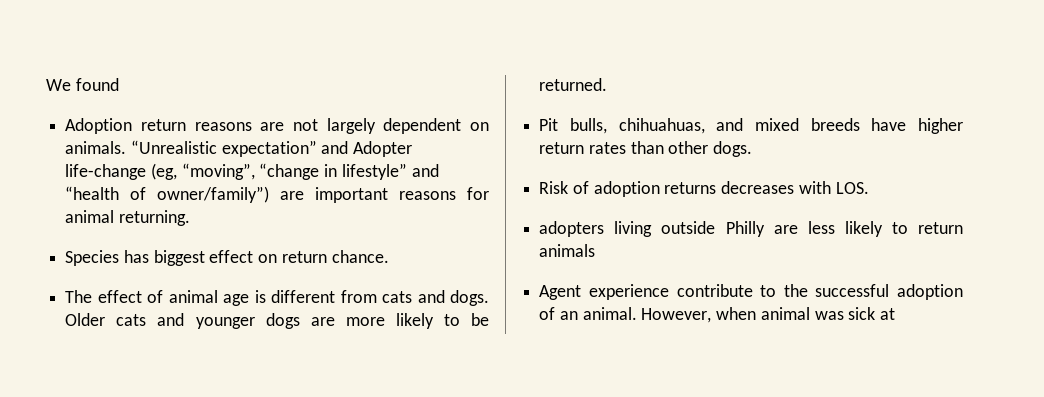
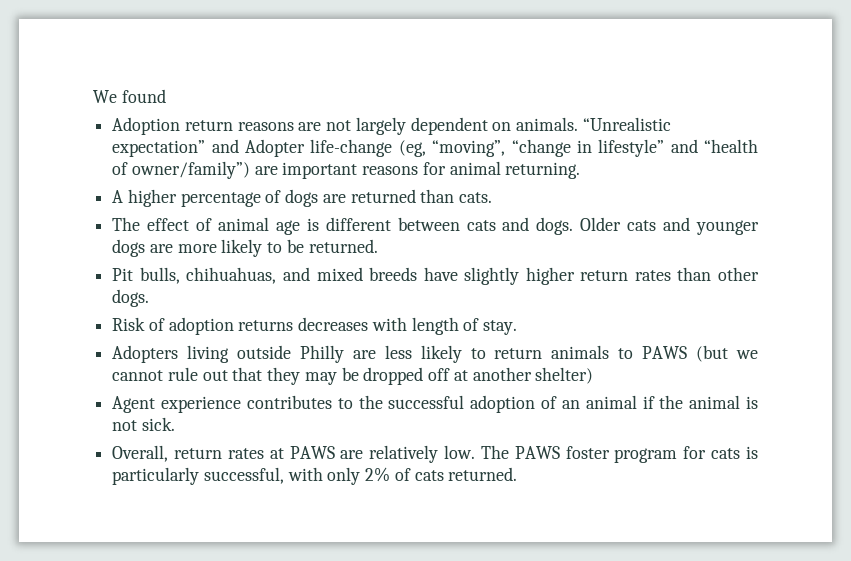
- Species has biggest effect on return chance.
+ A higher percentage of dogs are returned than cats.
- The effect of animal age is different from cats and dogs.
+ The effect of animal age is different between cats and dogs.
- Pit bulls, chihuahuas, and mixed breeds have higher return rates than other dogs.
+ Pit bulls, chihuahuas, and mixed breeds have slightly higher return rates than other dogs.
- Risk of adoption returns decreases with LOS.
- adopters living outside Philly are less likely to return animals
+ Risk of adoption returns decreases with length of stay.
+ Adopters living outside Philly are less likely to return animals to PAWS (but we cannot rule out that they may be dropped off at another shelter)
- Agent experience contribute to the successful adoption of an animal. However, when animal was sick at
+ Agent experience contributes to the successful adoption of an animal if the animal is not sick.
+ Overall, return rates at PAWS are relatively low. The PAWS foster program for cats is particularly successful, with only 2% of cats returned.

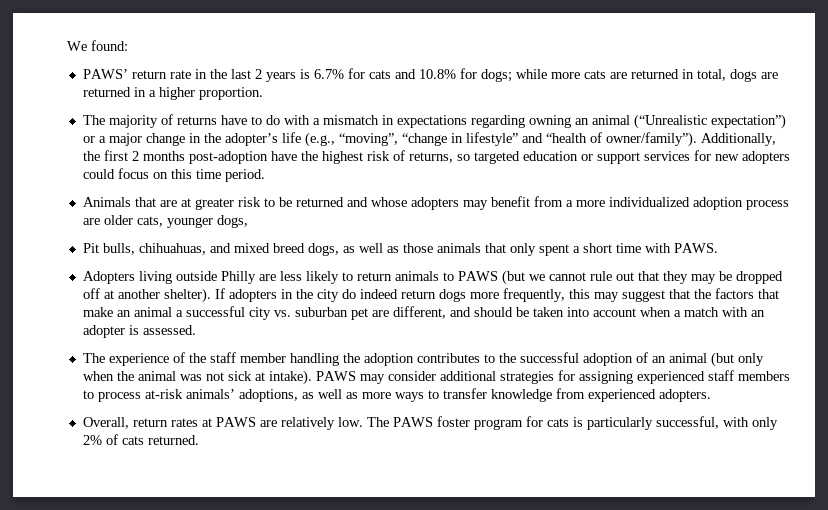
- We found
- Adoption return reasons are not largely dependent on animals. “Unrealistic expectation” and Adopter life-change (eg, “moving”, “change in lifestyle” and “health of owner/family”) are important reasons for animal returning.
- A higher percentage of dogs are returned than cats.
- The effect of animal age is different between cats and dogs. Older cats and younger dogs are more likely to be returned.
+ We found:
+ PAWS’ return rate in the last 2 years is 6.7% for cats and 10.8% for dogs; while more cats are returned in total, dogs are returned in a higher proportion.
+ The majority of returns have to do with a mismatch in expectations regarding owning an animal (“Unrealistic expectation”) or a major change in the adopter’s life (e.g., “moving”, “change in lifestyle” and “health of owner/family”). Additionally, the first 2 months post-adoption have the highest risk of returns, so targeted education or support services for new adopters could focus on this time period.
+ Animals that are at greater risk to be returned and whose adopters may benefit from a more individualized adoption process are older cats, younger dogs,
- Pit bulls, chihuahuas, and mixed breeds have slightly higher return rates than other dogs.
- Risk of adoption returns decreases with length of stay.
+ Pit bulls, chihuahuas, and mixed breed dogs, as well as those animals that only spent a short time with PAWS.
- Adopters living outside Philly are less likely to return animals to PAWS (but we cannot rule out that they may be dropped off at another shelter)
- Agent experience contributes to the successful adoption of an animal if the animal is not sick.
+ Adopters living outside Philly are less likely to return animals to PAWS (but we cannot rule out that they may be dropped off at another shelter). If adopters in the city do indeed return dogs more frequently, this may suggest that the factors that make an animal a successful city vs. suburban pet are different, and should be taken into account when a match with an adopter is assessed.
+ The experience of the staff member handling the adoption contributes to the successful adoption of an animal (but only when the animal was not sick at intake). PAWS may consider additional strategies for assigning experienced staff members to process at-risk animals’ adoptions, as well as more ways to transfer knowledge from experienced adopters.

